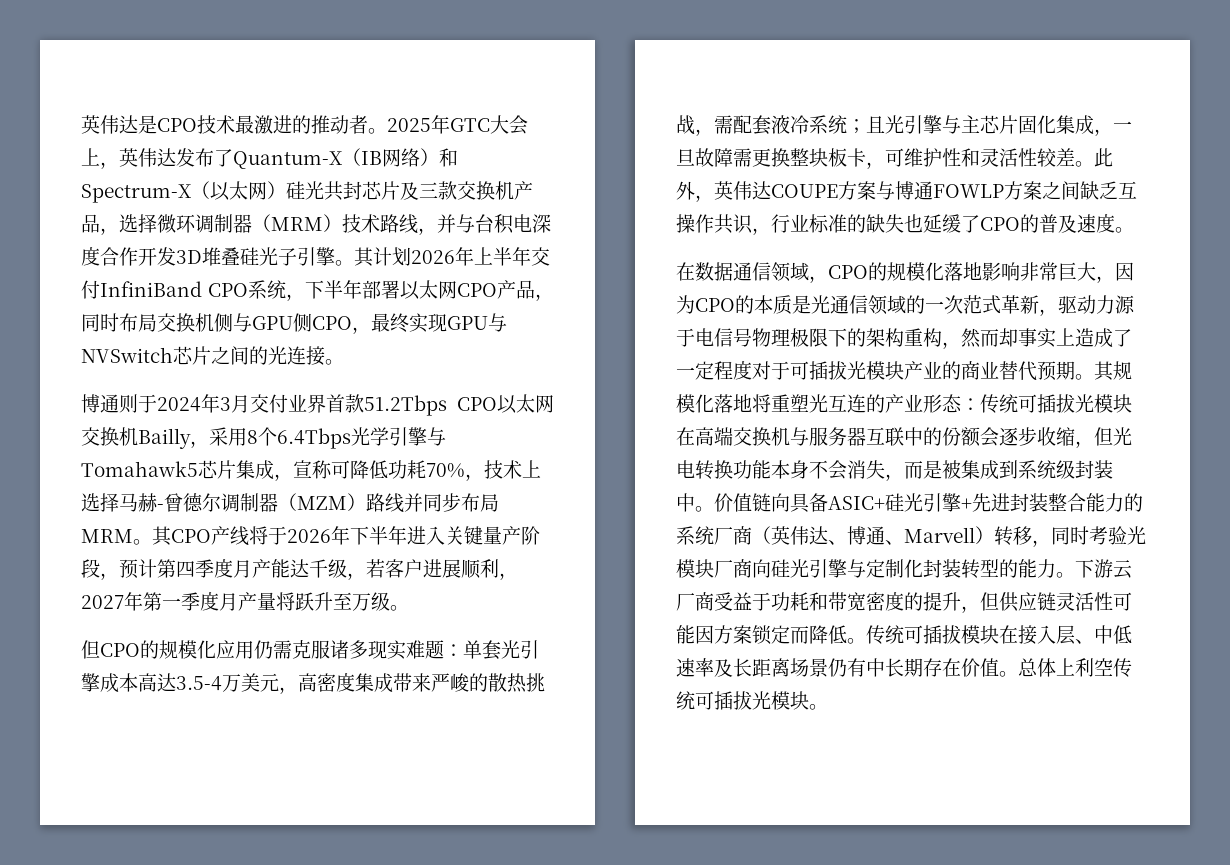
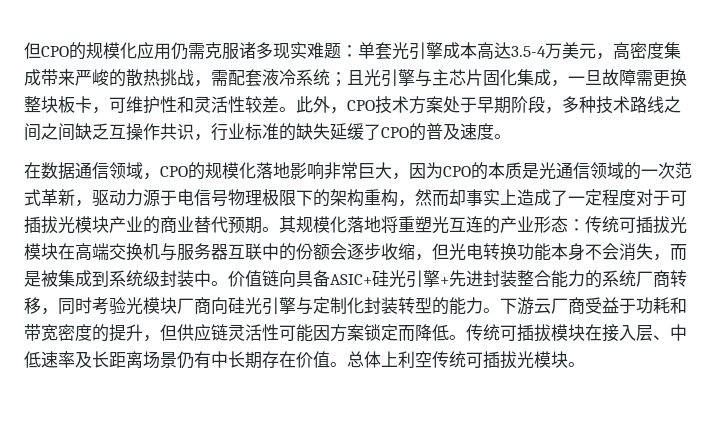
- 英伟达是CPO技术最激进的推动者。2025年GTC大会上，英伟达发布了Quantum-X（IB网络）和Spectrum-X（以太网）硅光共封芯片及三款交换机产品，选择微环调制器（MRM）技术路线，并与台积电深度合作开发3D堆叠硅光子引擎。其计划2026年上半年交付InfiniBand CPO系统，下半年部署以太网CPO产品，同时布局交换机侧与GPU侧CPO，最终实现GPU与NVSwitch芯片之间的光连接。
- 博通则于2024年3月交付业界首款51.2Tbps CPO以太网交换机Bailly，采用8个6.4Tbps光学引擎与Tomahawk5芯片集成，宣称可降低功耗70%，技术上选择马赫-曾德尔调制器（MZM）路线并同步布局MRM。其CPO产线将于2026年下半年进入关键量产阶段，预计第四季度月产能达千级，若客户进展顺利，2027年第一季度月产量将跃升至万级。
- 此外，英伟达COUPE方案与博通FOWLP方案之间缺乏互操作共识，行业标准的缺失也延缓了CPO的普及速度。
+ 此外，CPO技术方案处于早期阶段，多种技术路线之间之间缺乏互操作共识，行业标准的缺失延缓了CPO的普及速度。
- 价值链向具备ASIC+硅光引擎+先进封装整合能力的系统厂商（英伟达、博通、Marvell）转移，同时考验光模块厂商向硅光引擎与定制化封装转型的能力。
+ 价值链向具备ASIC+硅光引擎+先进封装整合能力的系统厂商转移，同时考验光模块厂商向硅光引擎与定制化封装转型的能力。

